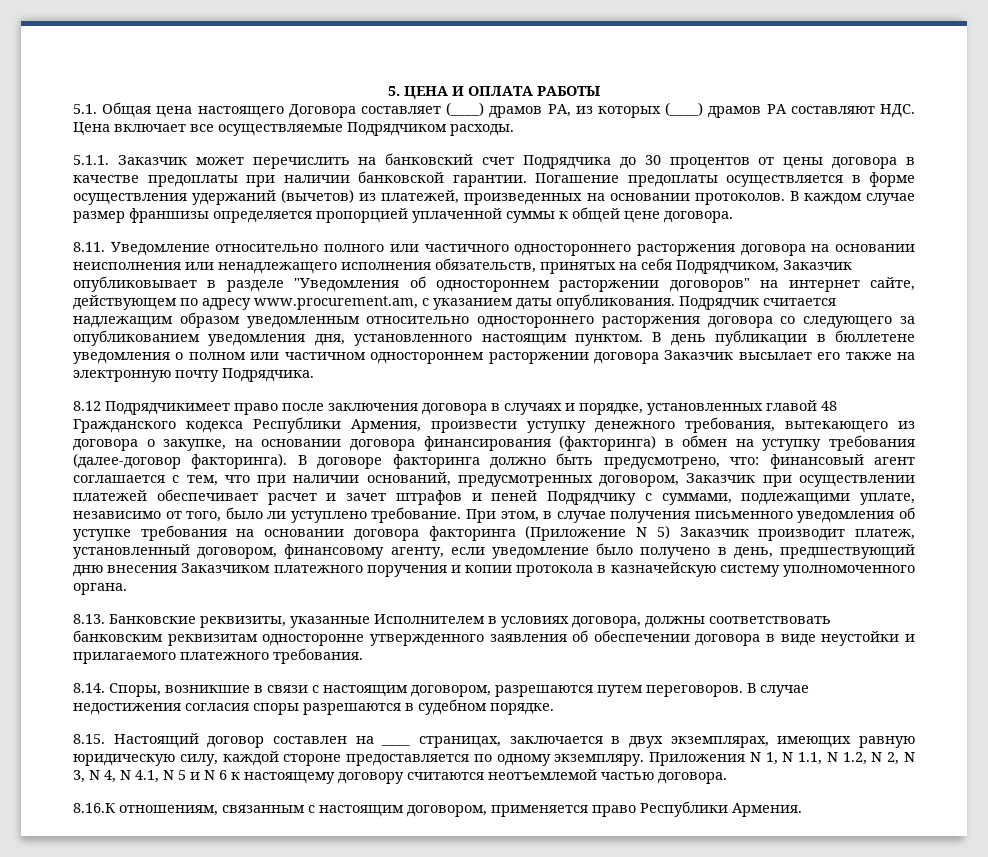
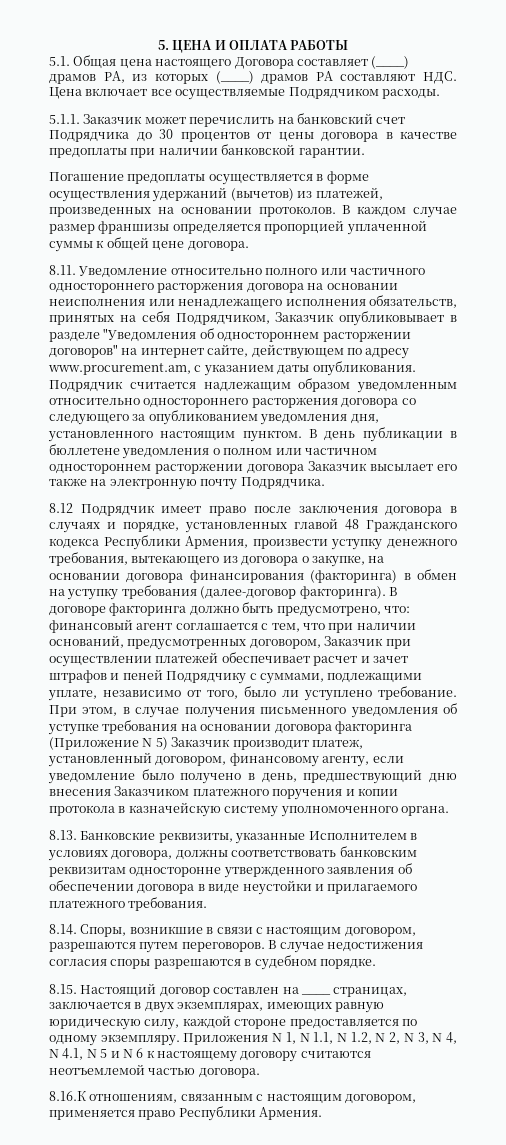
- 5.1.1. Заказчик может перечислить на банковский счет Подрядчика до 30 процентов от цены договора в качестве предоплаты при наличии банковской гарантии. Погашение предоплаты осуществляется в форме осуществления удержаний (вычетов) из платежей, произведенных на основании протоколов.
+ 5.1.1. Заказчик может перечислить на банковский счет Подрядчика до 30 процентов от цены договора в качестве предоплаты при наличии банковской гарантии.
+ Погашение предоплаты осуществляется в форме осуществления удержаний (вычетов) из платежей, произведенных на основании протоколов.
- 8.12 Подрядчикимеет право после заключения договора в случаях и порядке, установленных главой 48 Гражданского кодекса Республики Армения, произвести уступку денежного требования, вытекающего из договора о закупке, на основании договора финансирования (факторинга) в обмен на уступку требования (далее-договор факторинга).
+ 8.12 Подрядчик имеет право после заключения договора в случаях и порядке, установленных главой 48 Гражданского кодекса Республики Армения, произвести уступку денежного требования, вытекающего из договора о закупке, на основании договора финансирования (факторинга) в обмен на уступку требования (далее-договор факторинга).

